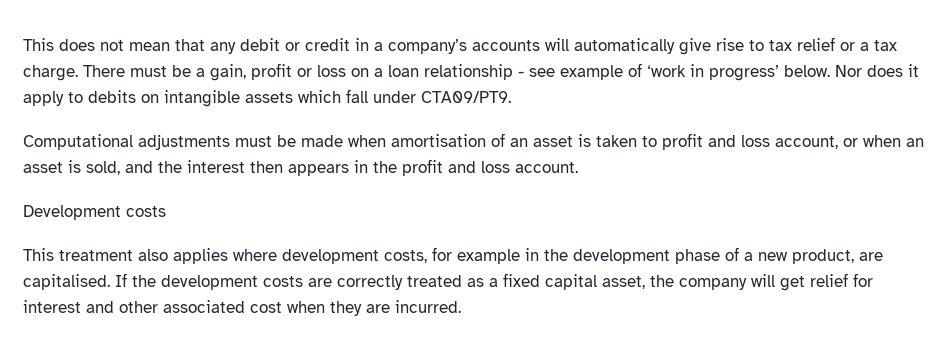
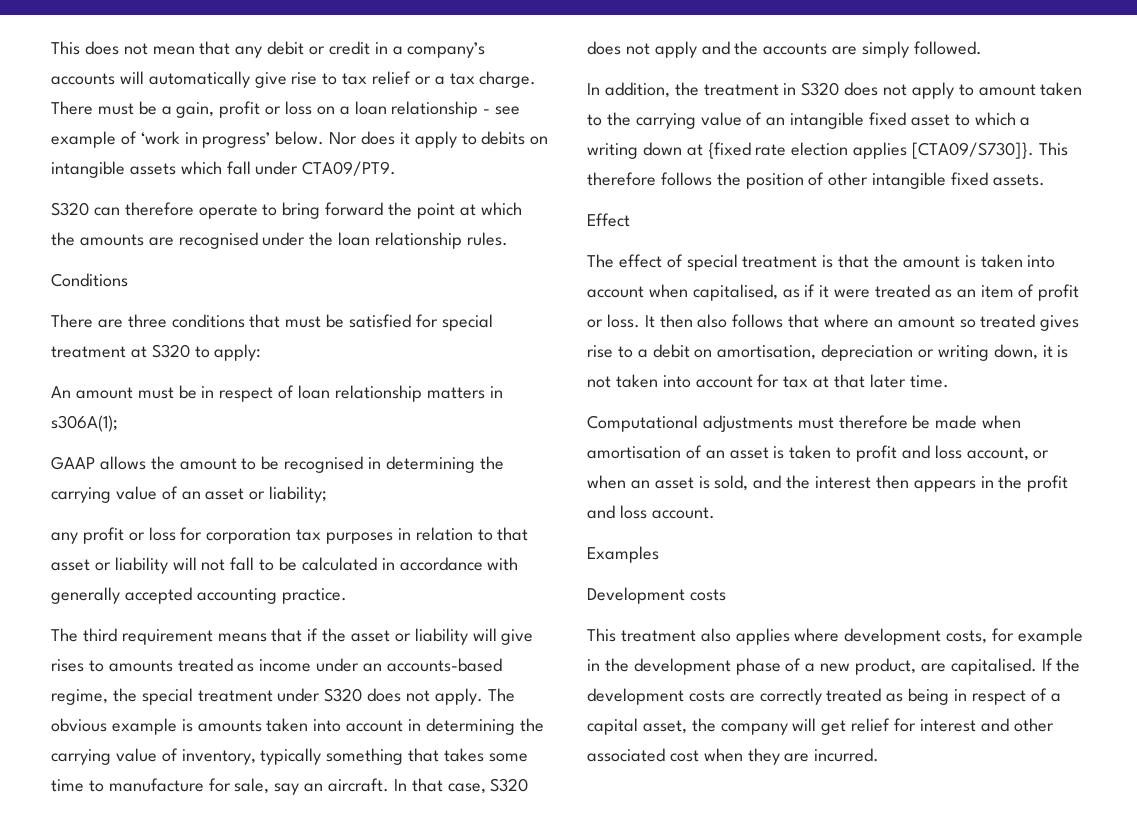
+ S320 can therefore operate to bring forward the point at which the amounts are recognised under the loan relationship rules.
+ Conditions
+ There are three conditions that must be satisfied for special treatment at S320 to apply:
+ An amount must be in respect of loan relationship matters in s306A(1);
+ GAAP allows the amount to be recognised in determining the carrying value of an asset or liability;
+ any profit or loss for corporation tax purposes in relation to that asset or liability will not fall to be calculated in accordance with generally accepted accounting practice.
+ The third requirement means that if the asset or liability will give rises to amounts treated as income under an accounts-based regime, the special treatment under S320 does not apply. The obvious example is amounts taken into account in determining the carrying value of inventory, typically something that takes some time to manufacture for sale, say an aircraft. In that case, S320 does not apply and the accounts are simply followed.
+ In addition, the treatment in S320 does not apply to amount taken to the carrying value of an intangible fixed asset to which a writing down at {fixed rate election applies [CTA09/S730]}. This therefore follows the position of other intangible fixed assets.
+ Effect
+ The effect of special treatment is that the amount is taken into account when capitalised, as if it were treated as an item of profit or loss. It then also follows that where an amount so treated gives rise to a debit on amortisation, depreciation or writing down, it is not taken into account for tax at that later time.
- Computational adjustments must be made when amortisation of an asset is taken to profit and loss account, or when an asset is sold, and the interest then appears in the profit and loss account.
+ Computational adjustments must therefore be made when amortisation of an asset is taken to profit and loss account, or when an asset is sold, and the interest then appears in the profit and loss account.
+ Examples
- If the development costs are correctly treated as a fixed capital asset, the company will get relief for interest and other associated cost when they are incurred.
+ If the development costs are correctly treated as being in respect of a capital asset, the company will get relief for interest and other associated cost when they are incurred.

